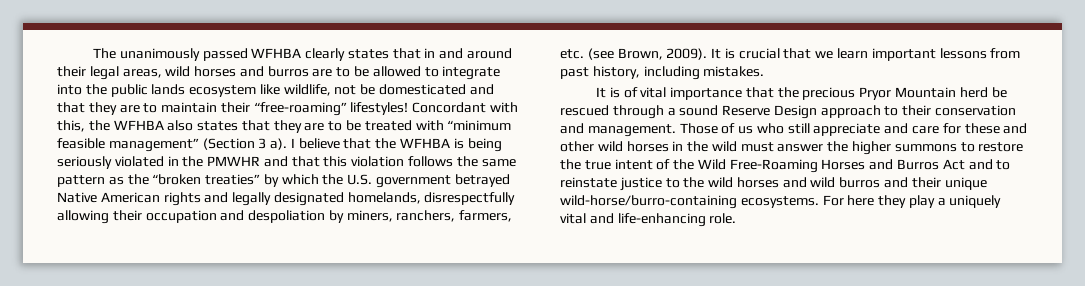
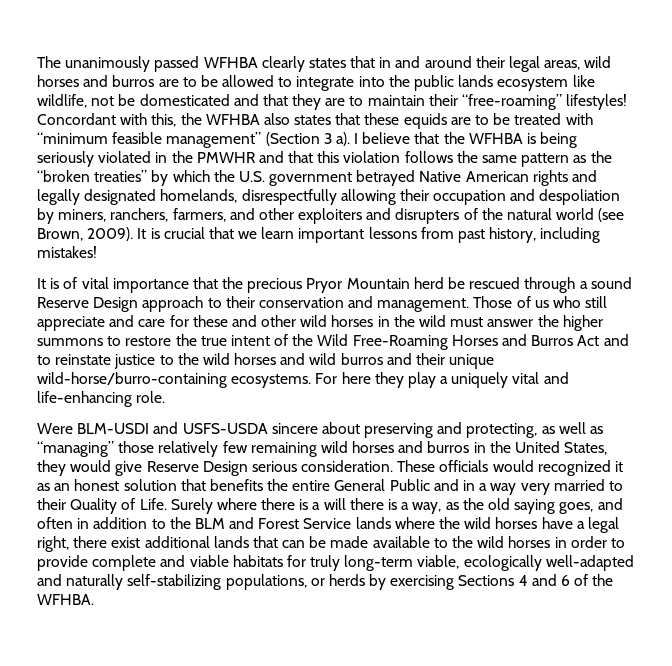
- Concordant with this, the WFHBA also states that they are to be treated with “minimum feasible management” (Section 3 a).
+ Concordant with this, the WFHBA also states that these equids are to be treated with “minimum feasible management” (Section 3 a).
- I believe that the WFHBA is being seriously violated in the PMWHR and that this violation follows the same pattern as the “broken treaties” by which the U.S. government betrayed Native American rights and legally designated homelands, disrespectfully allowing their occupation and despoliation by miners, ranchers, farmers, etc. (see Brown, 2009).
+ I believe that the WFHBA is being seriously violated in the PMWHR and that this violation follows the same pattern as the “broken treaties” by which the U.S. government betrayed Native American rights and legally designated homelands, disrespectfully allowing their occupation and despoliation by miners, ranchers, farmers, and other exploiters and disrupters of the natural world (see Brown, 2009).
- It is crucial that we learn important lessons from past history, including mistakes.
+ It is crucial that we learn important lessons from past history, including mistakes!
+ Were BLM-USDI and USFS-USDA sincere about preserving and protecting, as well as “managing” those relatively few remaining wild horses and burros in the United States, they would give Reserve Design serious consideration. These officials would recognized it as an honest solution that benefits the entire General Public and in a way very married to their Quality of Life. Surely where there is a will there is a way, as the old saying goes, and often in addition to the BLM and Forest Service lands where the wild horses have a legal right, there exist additional lands that can be made available to the wild horses in order to provide complete and viable habitats for truly long-term viable, ecologically well-adapted and naturally self-stabilizing populations, or herds by exercising Sections 4 and 6 of the WFHBA.

